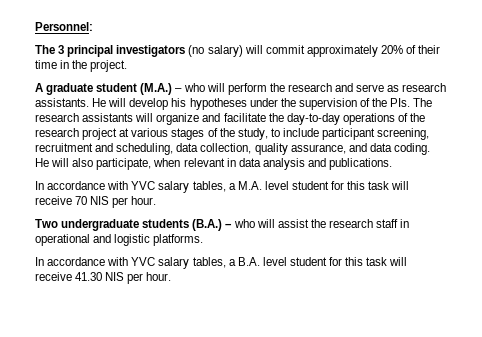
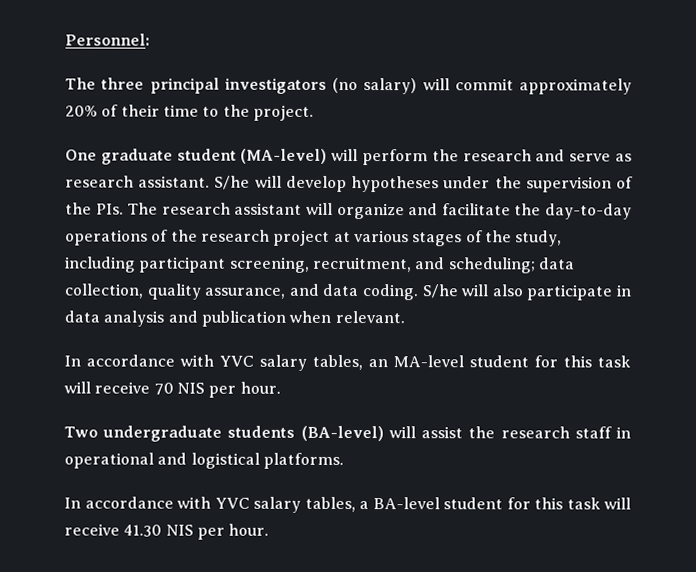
- The 3 principal investigators (no salary) will commit approximately 20% of their time in the project.
+ The three principal investigators (no salary) will commit approximately 20% of their time to the project.
- A graduate student (M.A.) – who will perform the research and serve as research assistants. He will develop his hypotheses under the supervision of the PIs. The research assistants will organize and facilitate the day-to-day operations of the research project at various stages of the study, to include participant screening, recruitment and scheduling, data collection, quality assurance, and data coding.
+ One graduate student (MA-level) will perform the research and serve as research assistant. S/he will develop hypotheses under the supervision of the PIs. The research assistant will organize and facilitate the day-to-day operations of the research project at various stages of the study, including participant screening, recruitment, and scheduling; data collection, quality assurance, and data coding.
- He will also participate, when relevant in data analysis and publications.
- In accordance with YVC salary tables, a M.A. level student for this task will receive 70 NIS per hour.
+ S/he will also participate in data analysis and publication when relevant.
+ In accordance with YVC salary tables, an MA-level student for this task will receive 70 NIS per hour.
- Two undergraduate students (B.A.) – who will assist the research staff in operational and logistic platforms.
+ Two undergraduate students (BA-level) will assist the research staff in operational and logistical platforms.
- In accordance with YVC salary tables, a B.A. level student for this task will receive 41.30 NIS per hour.
+ In accordance with YVC salary tables, a BA-level student for this task will receive 41.30 NIS per hour.

